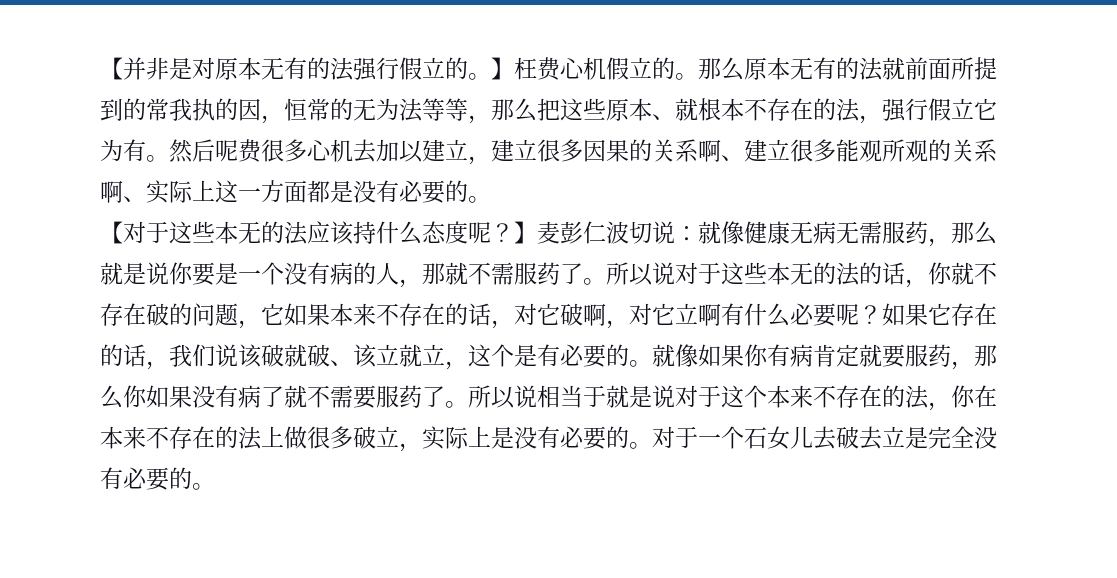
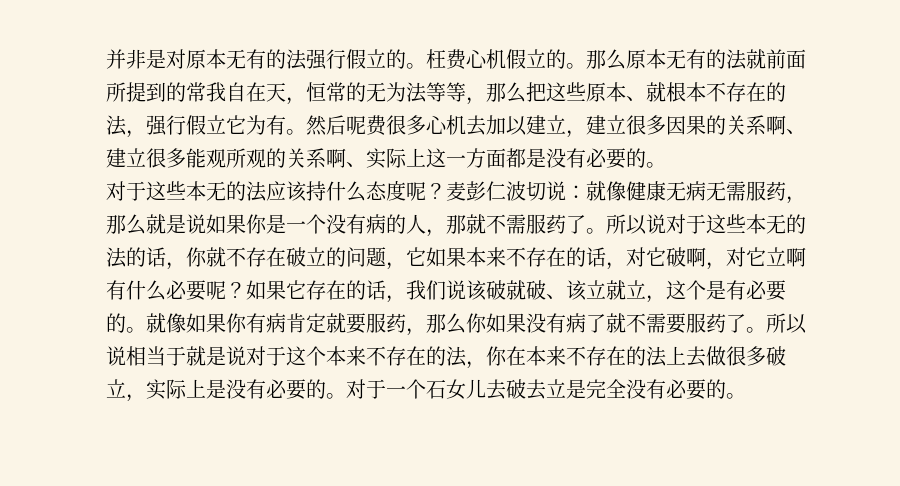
- 【并非是对原本无有的法强行假立的。
+ 并非是对原本无有的法强行假立的。
- 】枉费心机假立的。
+ 枉费心机假立的。
- 那么原本无有的法就前面所提到的常我执的因，恒常的无为法等等，那么把这些原本、就根本不存在的法，强行假立它为有。
+ 那么原本无有的法就前面所提到的常我自在天，恒常的无为法等等，那么把这些原本、就根本不存在的法，强行假立它为有。
- 【对于这些本无的法应该持什么态度呢？
+ 对于这些本无的法应该持什么态度呢？
- 】麦彭仁波切说：就像健康无病无需服药，那么就是说你要是一个没有病的人，那就不需服药了。
+ 麦彭仁波切说：就像健康无病无需服药，那么就是说如果你是一个没有病的人，那就不需服药了。
- 所以说对于这些本无的法的话，你就不存在破的问题，它如果本来不存在的话，对它破啊，对它立啊有什么必要呢？
+ 所以说对于这些本无的法的话，你就不存在破立的问题，它如果本来不存在的话，对它破啊，对它立啊有什么必要呢？
- 所以说相当于就是说对于这个本来不存在的法，你在本来不存在的法上做很多破立，实际上是没有必要的。
+ 所以说相当于就是说对于这个本来不存在的法，你在本来不存在的法上去做很多破立，实际上是没有必要的。

